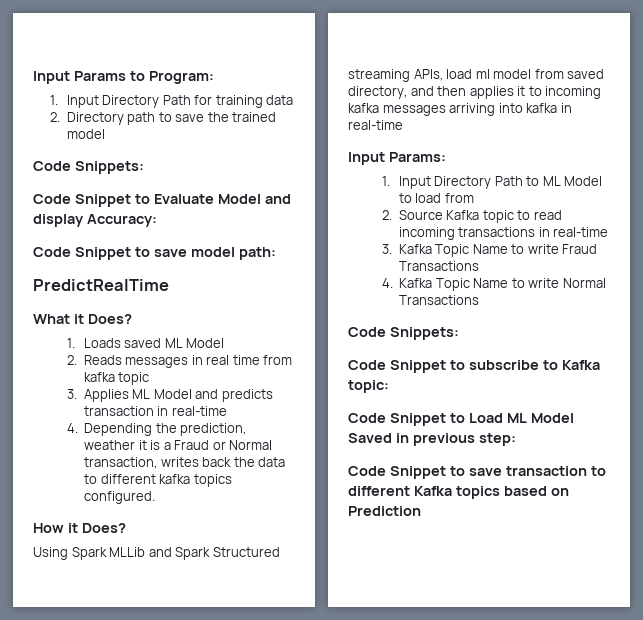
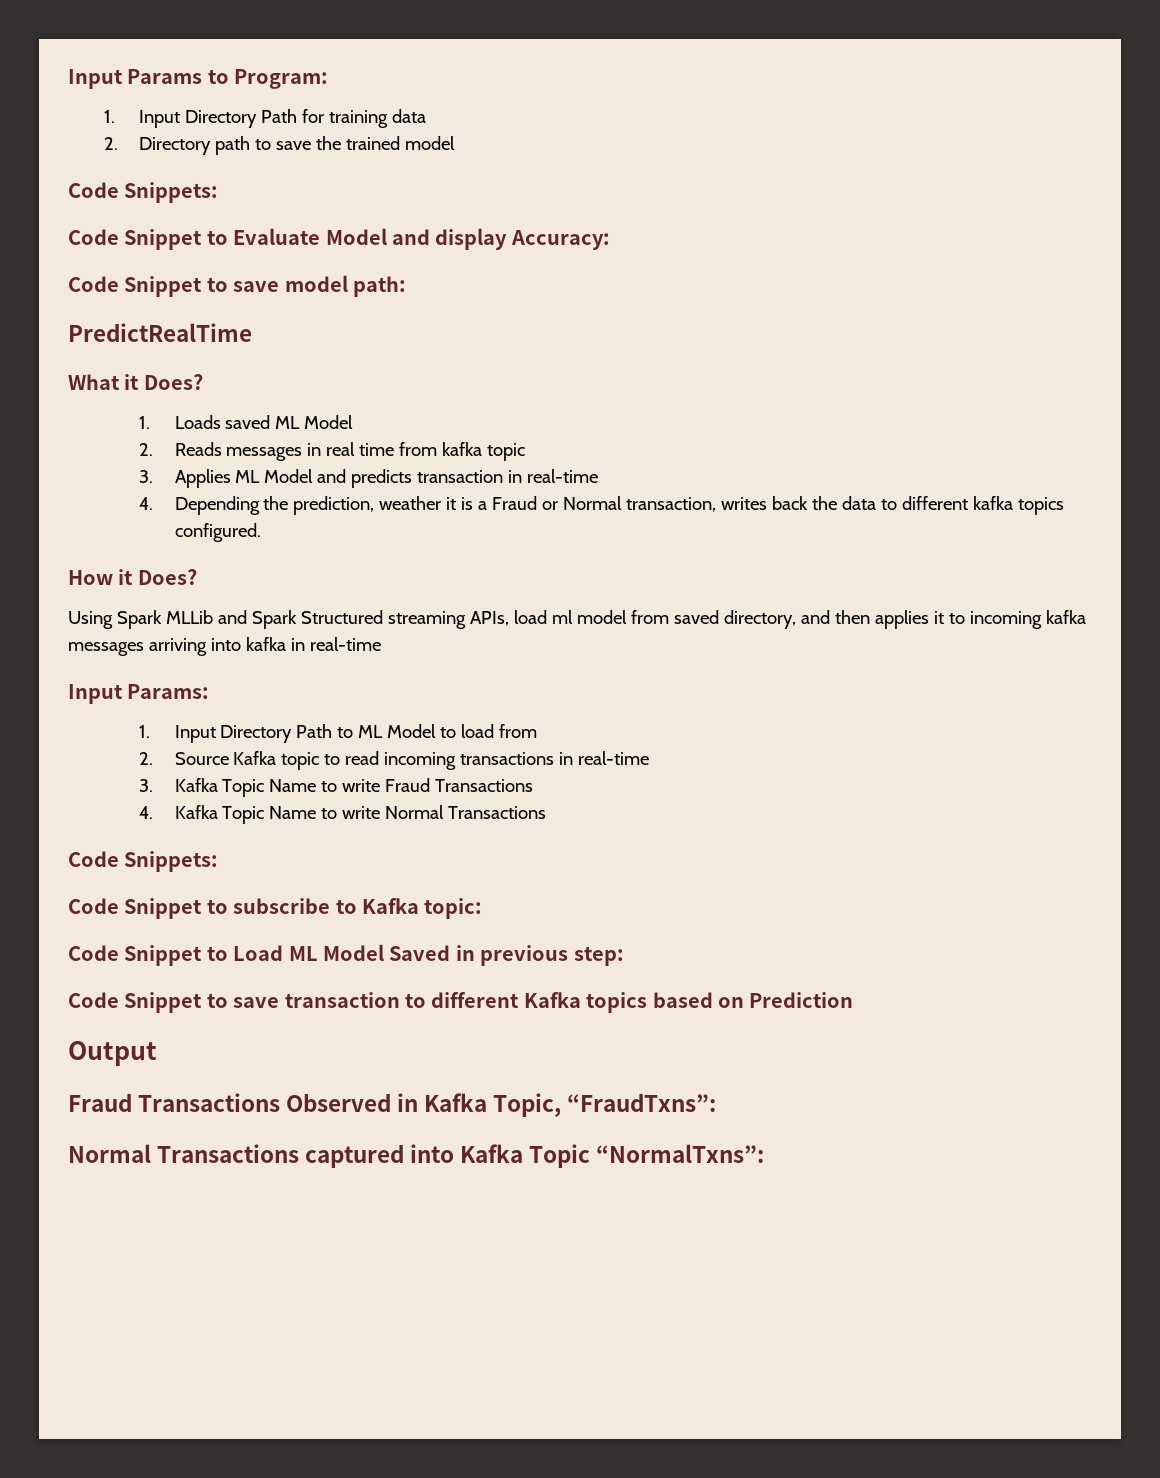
+ Output
+ Fraud Transactions Observed in Kafka Topic, “FraudTxns”:
+ Normal Transactions captured into Kafka Topic “NormalTxns”:

